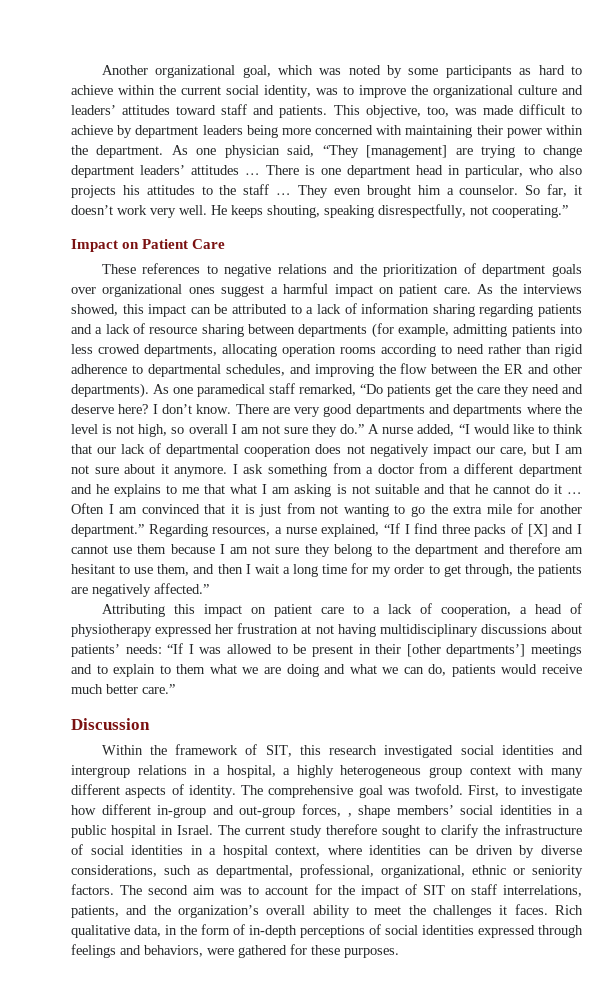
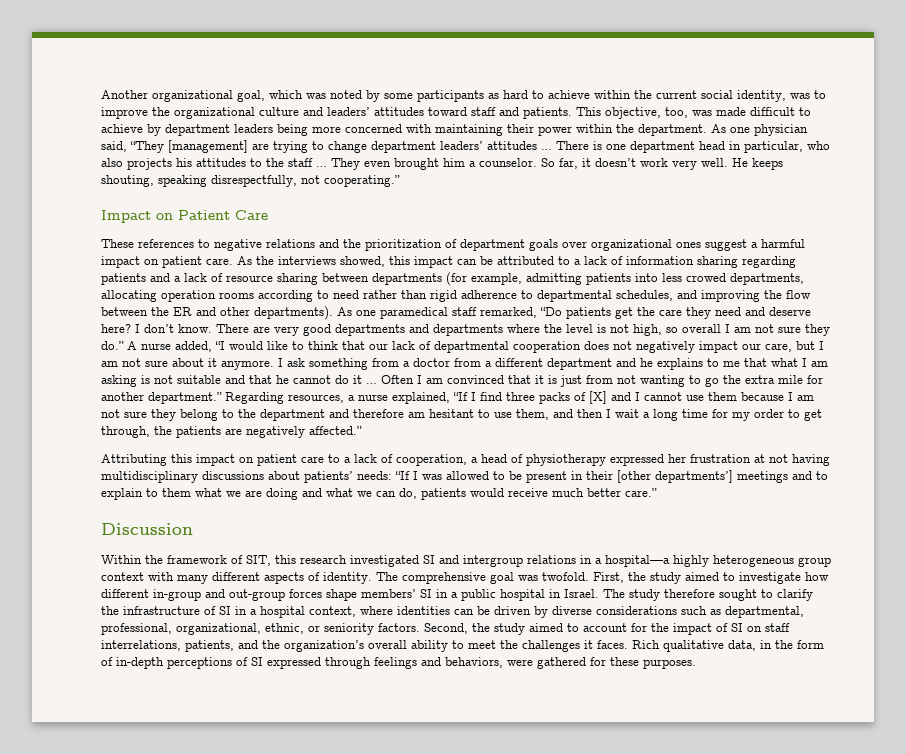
- Within the framework of SIT, this research investigated social identities and intergroup relations in a hospital, a highly heterogeneous group context with many different aspects of identity.
+ Within the framework of SIT, this research investigated SI and intergroup relations in a hospital—a highly heterogeneous group context with many different aspects of identity.
- First, to investigate how different in-group and out-group forces, , shape members’ social identities in a public hospital in Israel.
+ First, the study aimed to investigate how different in-group and out-group forces shape members’ SI in a public hospital in Israel.
- The current study therefore sought to clarify the infrastructure of social identities in a hospital context, where identities can be driven by diverse considerations, such as departmental, professional, organizational, ethnic or seniority factors.
+ The study therefore sought to clarify the infrastructure of SI in a hospital context, where identities can be driven by diverse considerations such as departmental, professional, organizational, ethnic, or seniority factors.
- The second aim was to account for the impact of SIT on staff interrelations, patients, and the organization’s overall ability to meet the challenges it faces.
+ Second, the study aimed to account for the impact of SI on staff interrelations, patients, and the organization’s overall ability to meet the challenges it faces.
- Rich qualitative data, in the form of in-depth perceptions of social identities expressed through feelings and behaviors, were gathered for these purposes.
+ Rich qualitative data, in the form of in-depth perceptions of SI expressed through feelings and behaviors, were gathered for these purposes.

